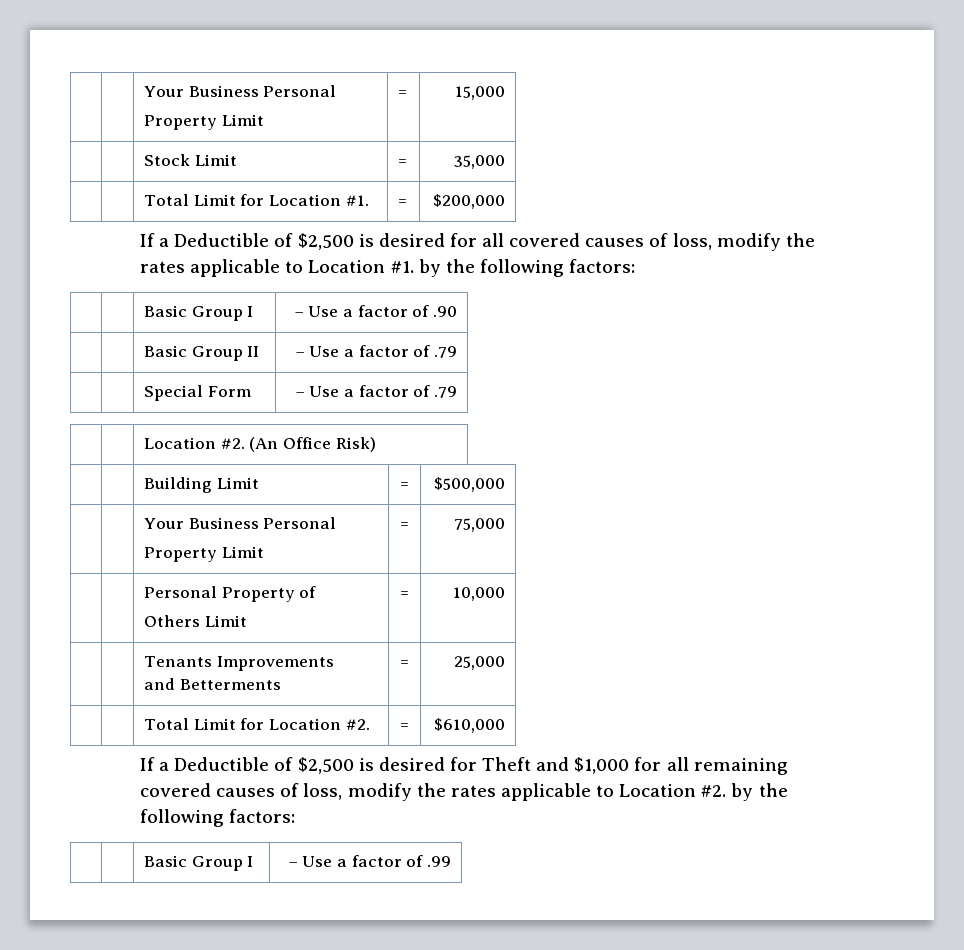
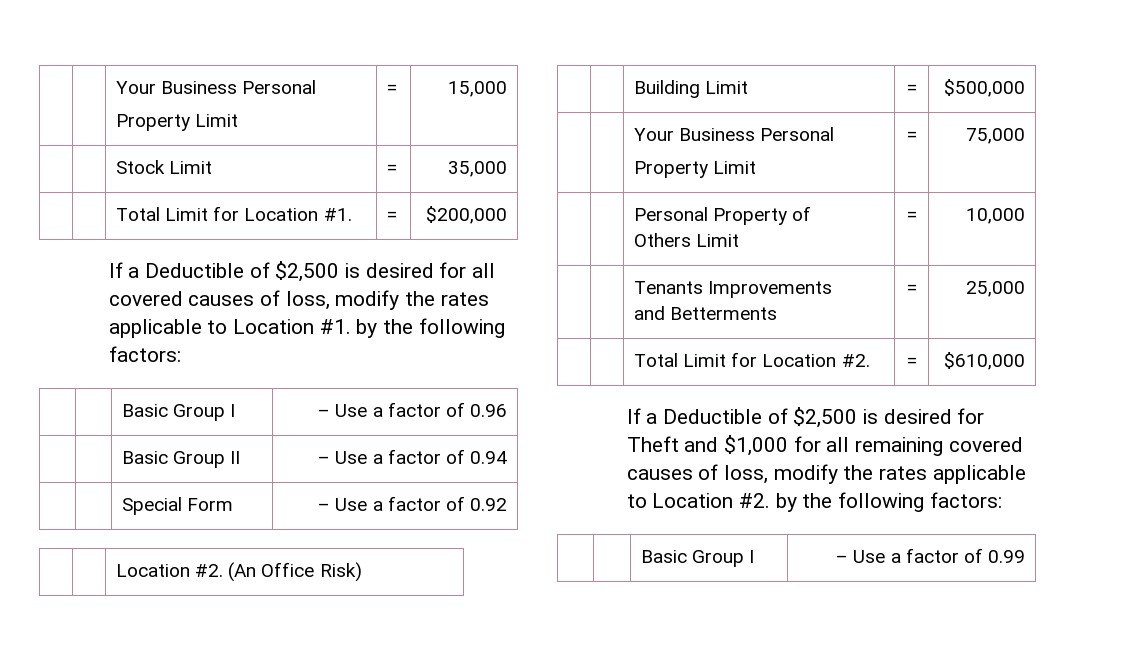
- | | Basic Group I | – Use a factor of .90
+ | | Basic Group I | – Use a factor of 0.96
- | | Basic Group II | – Use a factor of .79
+ | | Basic Group II | – Use a factor of 0.94
- | | Special Form | – Use a factor of .79
+ | | Special Form | – Use a factor of 0.92
- | | Basic Group I | – Use a factor of .99
+ | | Basic Group I | – Use a factor of 0.99

